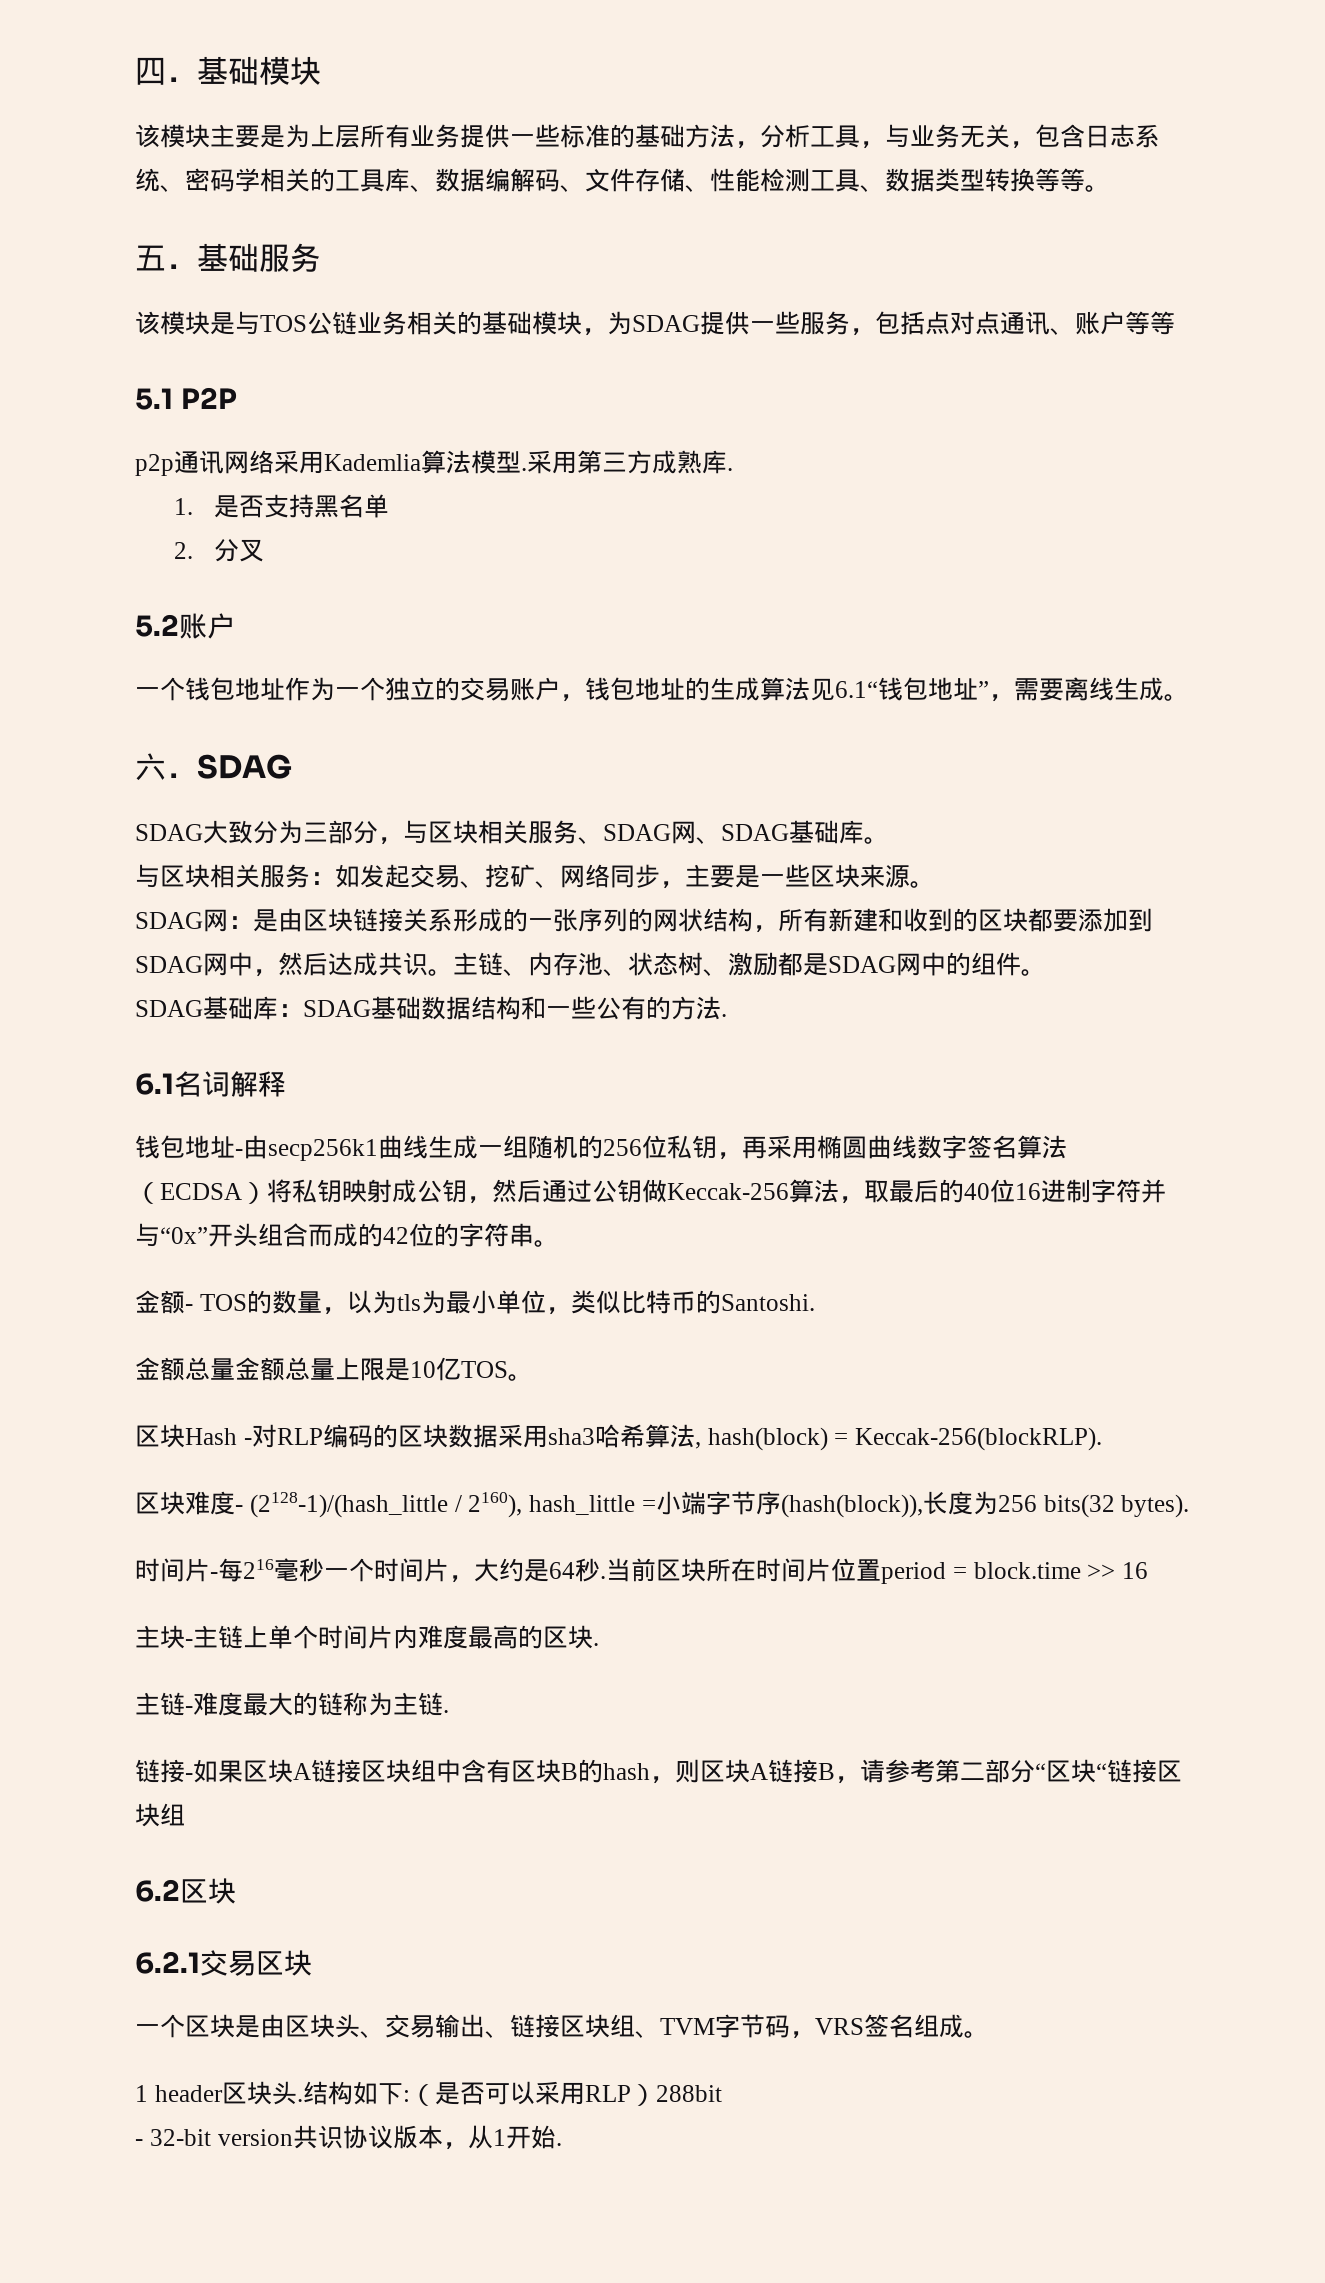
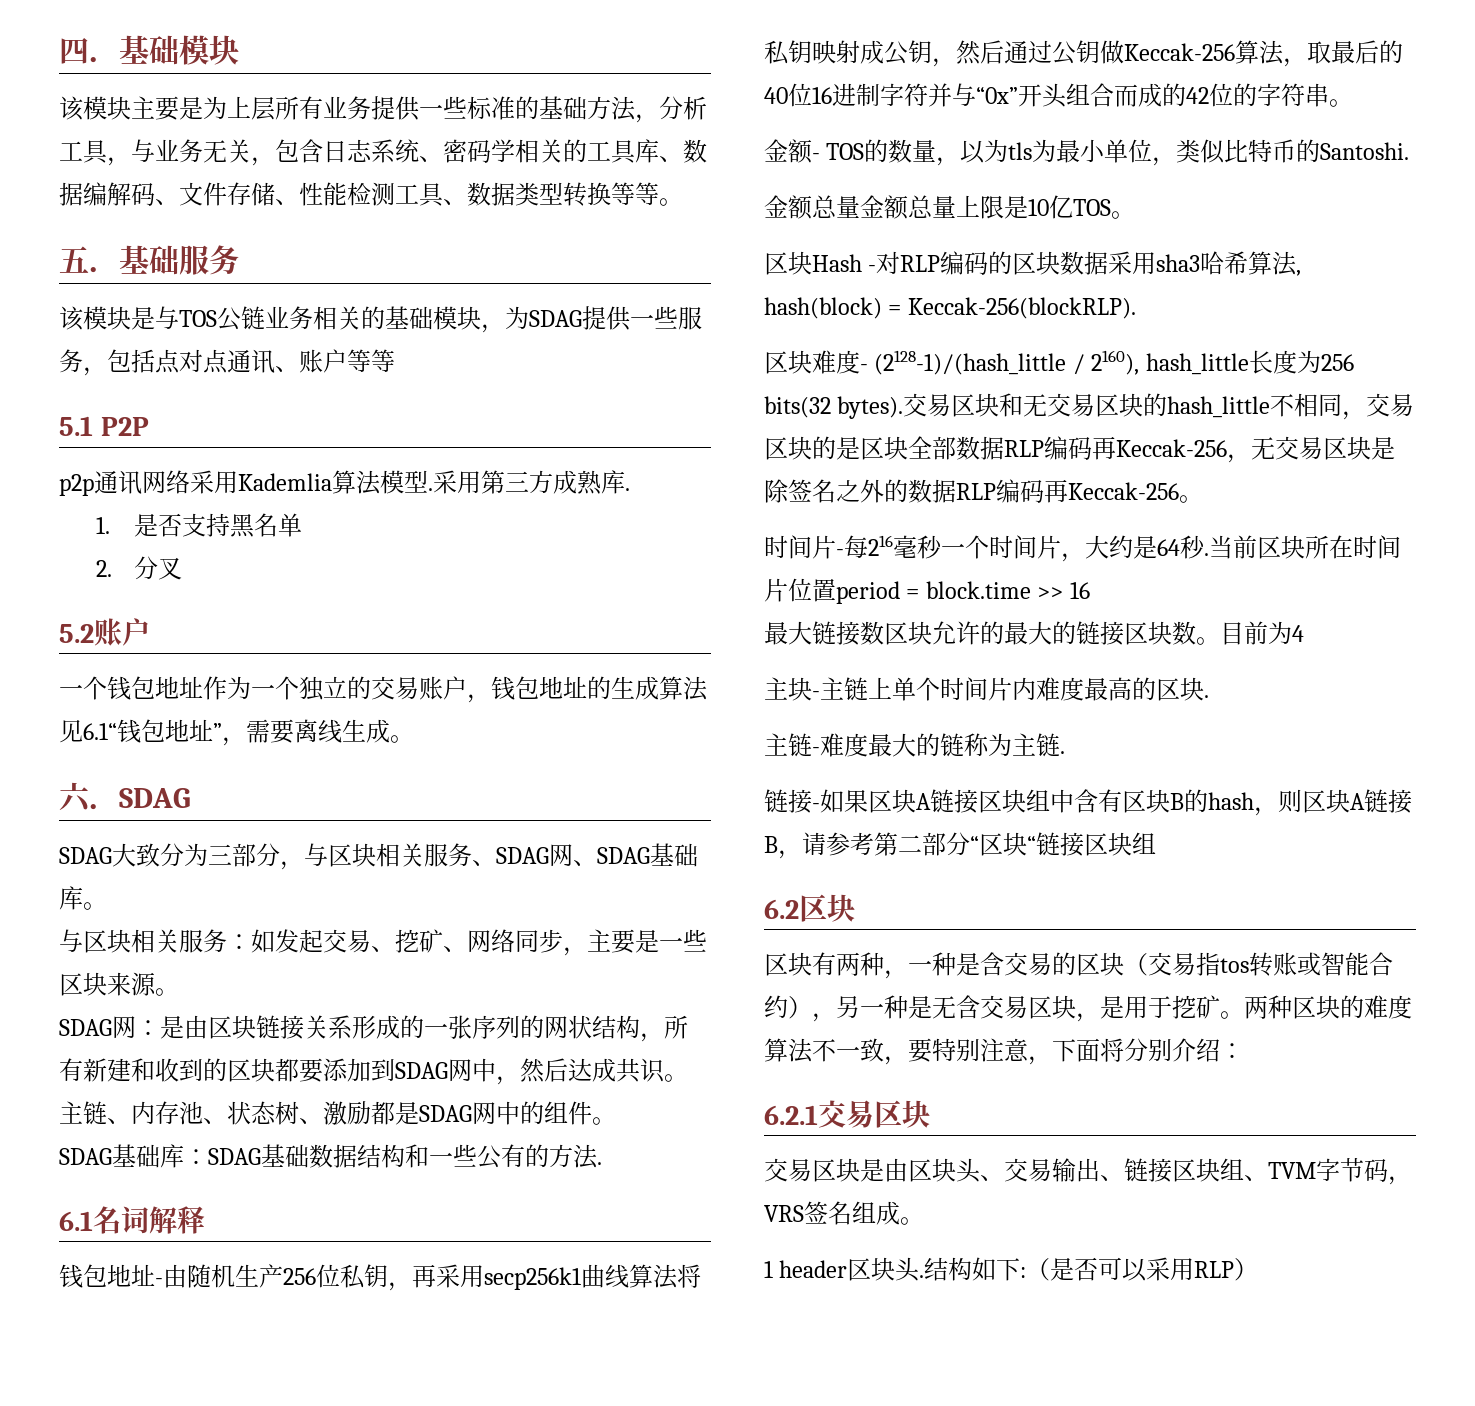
- 钱包地址-由secp256k1曲线生成一组随机的256位私钥，再采用椭圆曲线数字签名算法（ECDSA）将私钥映射成公钥，然后通过公钥做Keccak-256算法，取最后的40位16进制字符并与“0x”开头组合而成的42位的字符串。
+ 钱包地址-由随机生产256位私钥，再采用secp256k1曲线算法将私钥映射成公钥，然后通过公钥做Keccak-256算法，取最后的40位16进制字符并与“0x”开头组合而成的42位的字符串。
- 区块难度- (2128-1)/(hash_little / 2160), hash_little =小端字节序(hash(block)),长度为256 bits(32 bytes).
+ 区块难度- (2128-1)/(hash_little / 2160), hash_little长度为256 bits(32 bytes).交易区块和无交易区块的hash_little不相同，交易区块的是区块全部数据RLP编码再Keccak-256，无交易区块是除签名之外的数据RLP编码再Keccak-256。
+ 最大链接数区块允许的最大的链接区块数。目前为4
+ 区块有两种，一种是含交易的区块（交易指tos转账或智能合约），另一种是无含交易区块，是用于挖矿。两种区块的难度算法不一致，要特别注意，下面将分别介绍：
- 一个区块是由区块头、交易输出、链接区块组、TVM字节码，VRS签名组成。
+ 交易区块是由区块头、交易输出、链接区块组、TVM字节码，VRS签名组成。
- 结构如下:（是否可以采用RLP）288bit
- - 32-bit version共识协议版本，从1开始.
+ 结构如下:（是否可以采用RLP）

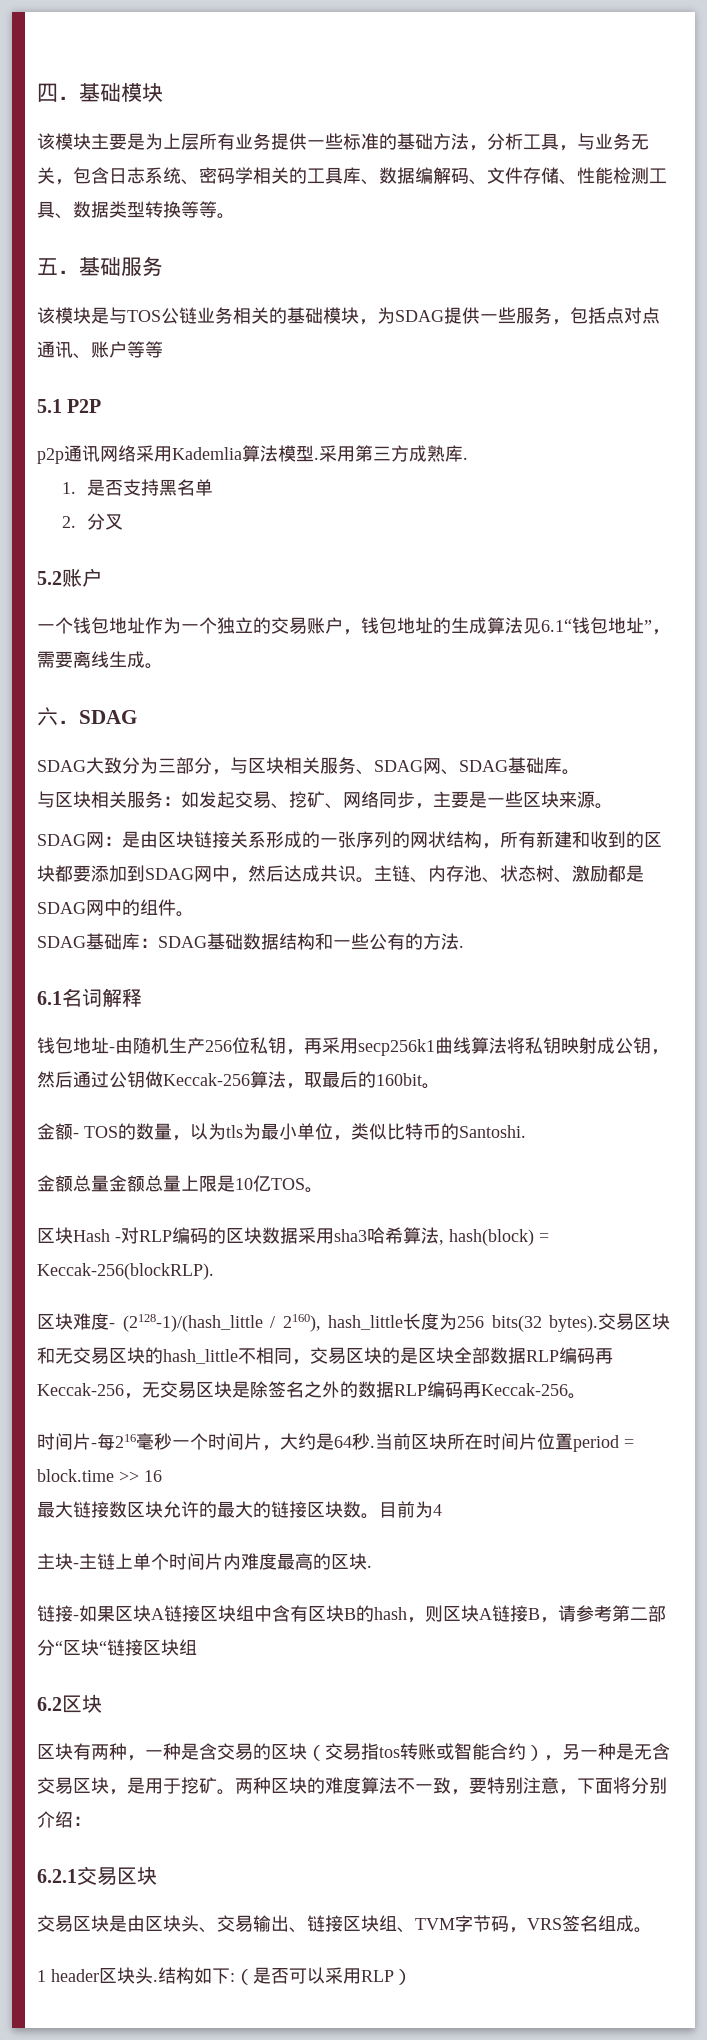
- 钱包地址-由随机生产256位私钥，再采用secp256k1曲线算法将私钥映射成公钥，然后通过公钥做Keccak-256算法，取最后的40位16进制字符并与“0x”开头组合而成的42位的字符串。
+ 钱包地址-由随机生产256位私钥，再采用secp256k1曲线算法将私钥映射成公钥，然后通过公钥做Keccak-256算法，取最后的160bit。
- 主链-难度最大的链称为主链.

